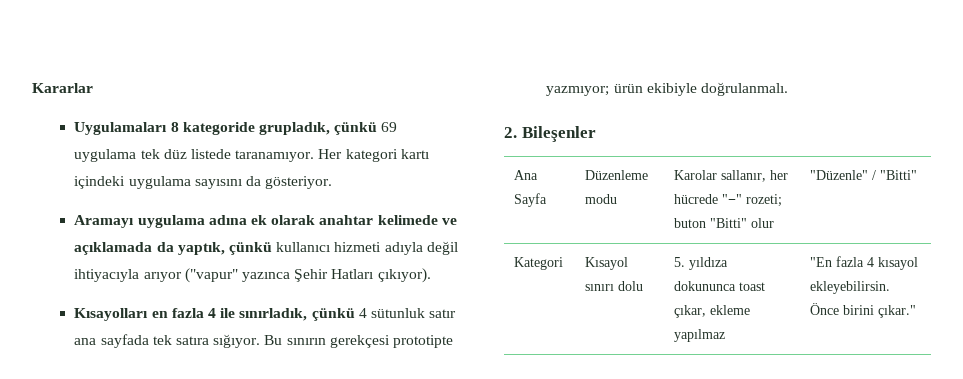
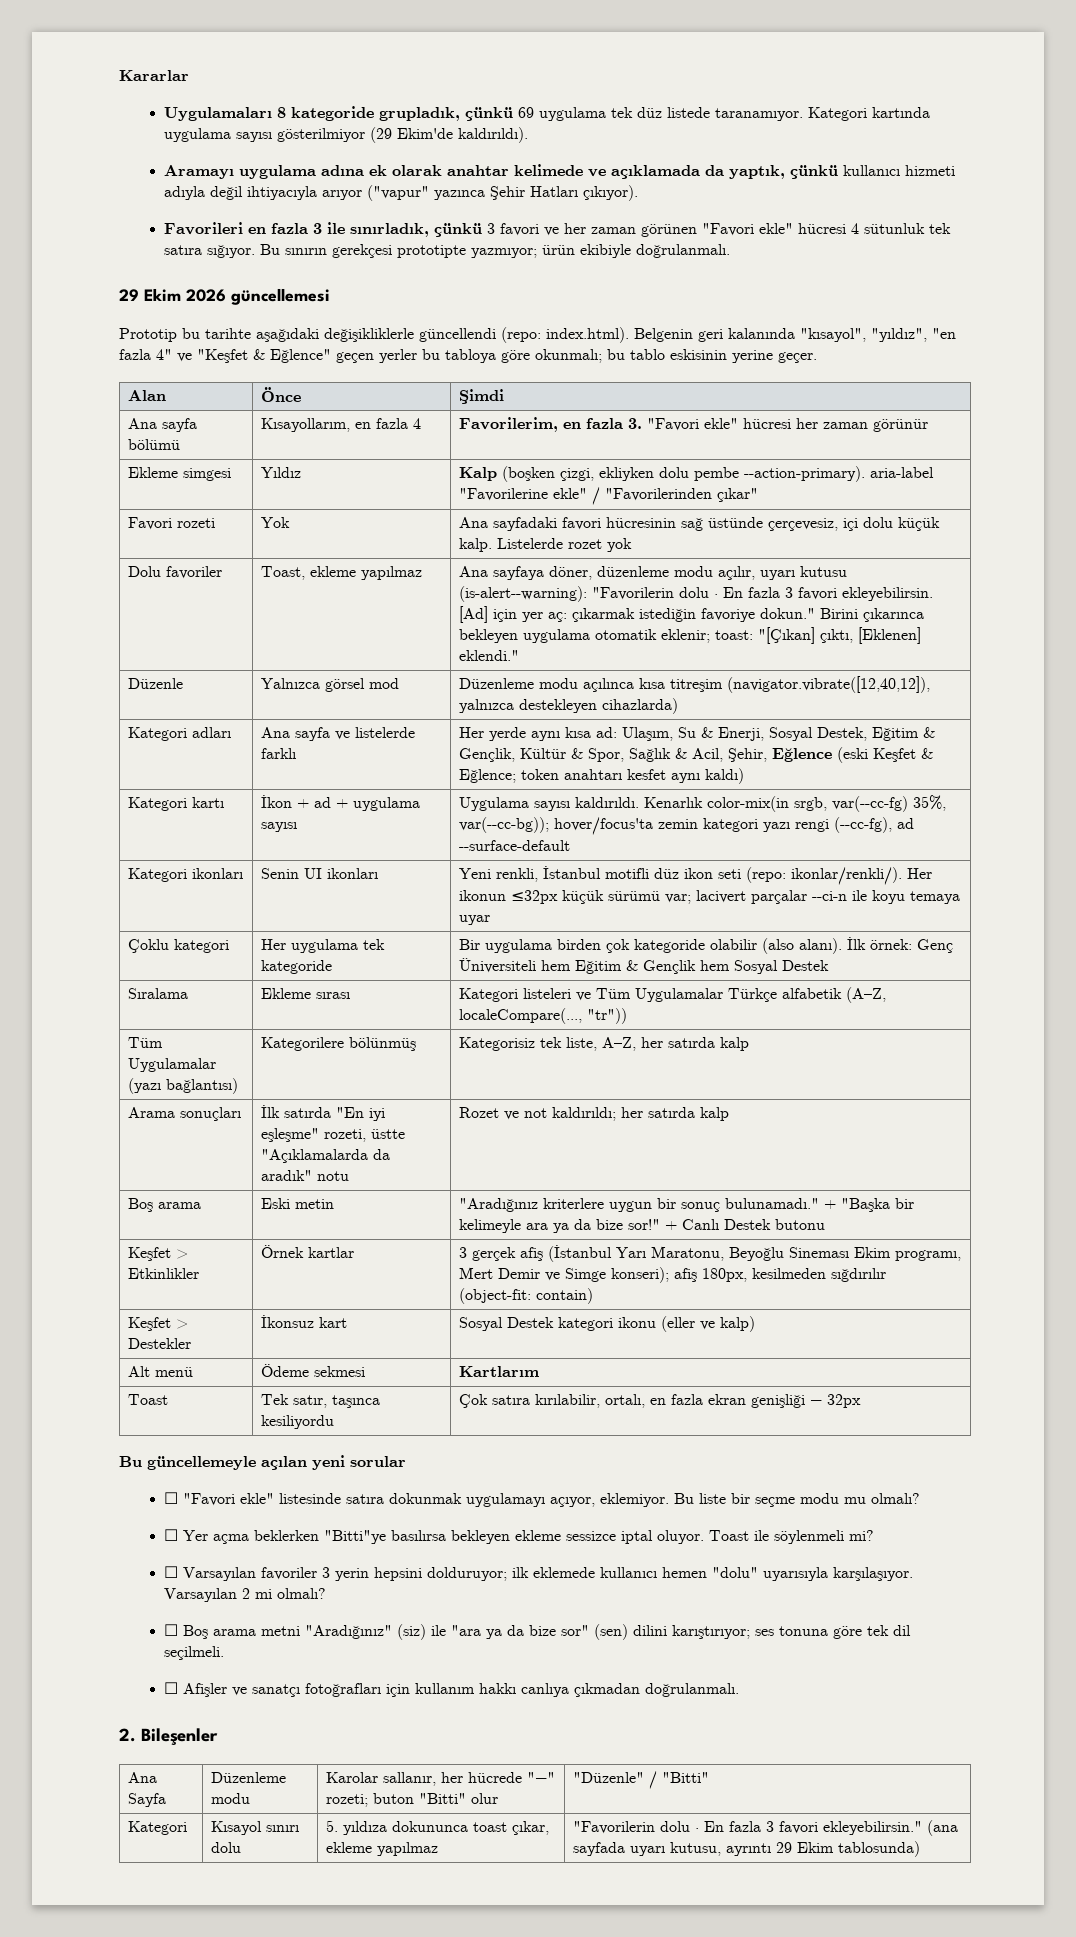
- Her kategori kartı içindeki uygulama sayısını da gösteriyor.
+ Kategori kartında uygulama sayısı gösterilmiyor (29 Ekim'de kaldırıldı).
- Kısayolları en fazla 4 ile sınırladık, çünkü 4 sütunluk satır ana sayfada tek satıra sığıyor.
+ Favorileri en fazla 3 ile sınırladık, çünkü 3 favori ve her zaman görünen "Favori ekle" hücresi 4 sütunluk tek satıra sığıyor.
+ 29 Ekim 2026 güncellemesi
+ Prototip bu tarihte aşağıdaki değişikliklerle güncellendi (repo: index.html). Belgenin geri kalanında "kısayol", "yıldız", "en fazla 4" ve "Keşfet & Eğlence" geçen yerler bu tabloya göre okunmalı; bu tablo eskisinin yerine geçer.
+ Alan | Önce | Şimdi
+ Ana sayfa bölümü | Kısayollarım, en fazla 4 | Favorilerim, en fazla 3. "Favori ekle" hücresi her zaman görünür
+ Ekleme simgesi | Yıldız | Kalp (boşken çizgi, ekliyken dolu pembe --action-primary). aria-label "Favorilerine ekle" / "Favorilerinden çıkar"
+ Favori rozeti | Yok | Ana sayfadaki favori hücresinin sağ üstünde çerçevesiz, içi dolu küçük kalp. Listelerde rozet yok
+ Dolu favoriler | Toast, ekleme yapılmaz | Ana sayfaya döner, düzenleme modu açılır, uyarı kutusu (is-alert--warning): "Favorilerin dolu · En fazla 3 favori ekleyebilirsin. [Ad] için yer aç: çıkarmak istediğin favoriye dokun." Birini çıkarınca bekleyen uygulama otomatik eklenir; toast: "[Çıkan] çıktı, [Eklenen] eklendi."
+ Düzenle | Yalnızca görsel mod | Düzenleme modu açılınca kısa titreşim (navigator.vibrate([12,40,12]), yalnızca destekleyen cihazlarda)
+ Kategori adları | Ana sayfa ve listelerde farklı | Her yerde aynı kısa ad: Ulaşım, Su & Enerji, Sosyal Destek, Eğitim & Gençlik, Kültür & Spor, Sağlık & Acil, Şehir, Eğlence (eski Keşfet & Eğlence; token anahtarı kesfet aynı kaldı)
+ Kategori kartı | İkon + ad + uygulama sayısı | Uygulama sayısı kaldırıldı. Kenarlık color-mix(in srgb, var(--cc-fg) 35%, var(--cc-bg)); hover/focus'ta zemin kategori yazı rengi (--cc-fg), ad --surface-default
+ Kategori ikonları | Senin UI ikonları | Yeni renkli, İstanbul motifli düz ikon seti (repo: ikonlar/renkli/). Her ikonun ≤32px küçük sürümü var; lacivert parçalar --ci-n ile koyu temaya uyar
+ Çoklu kategori | Her uygulama tek kategoride | Bir uygulama birden çok kategoride olabilir (also alanı). İlk örnek: Genç Üniversiteli hem Eğitim & Gençlik hem Sosyal Destek
+ Sıralama | Ekleme sırası | Kategori listeleri ve Tüm Uygulamalar Türkçe alfabetik (A–Z, localeCompare(..., "tr"))
+ Tüm Uygulamalar (yazı bağlantısı) | Kategorilere bölünmüş | Kategorisiz tek liste, A–Z, her satırda kalp
+ Arama sonuçları | İlk satırda "En iyi eşleşme" rozeti, üstte "Açıklamalarda da aradık" notu | Rozet ve not kaldırıldı; her satırda kalp
+ Boş arama | Eski metin | "Aradığınız kriterlere uygun bir sonuç bulunamadı." + "Başka bir kelimeyle ara ya da bize sor!" + Canlı Destek butonu
+ Keşfet > Etkinlikler | Örnek kartlar | 3 gerçek afiş (İstanbul Yarı Maratonu, Beyoğlu Sineması Ekim programı, Mert Demir ve Simge konseri); afiş 180px, kesilmeden sığdırılır (object-fit: contain)
+ Keşfet > Destekler | İkonsuz kart | Sosyal Destek kategori ikonu (eller ve kalp)
+ Alt menü | Ödeme sekmesi | Kartlarım
+ Toast | Tek satır, taşınca kesiliyordu | Çok satıra kırılabilir, ortalı, en fazla ekran genişliği − 32px
+ Bu güncellemeyle açılan yeni sorular
+ ☐ "Favori ekle" listesinde satıra dokunmak uygulamayı açıyor, eklemiyor. Bu liste bir seçme modu mu olmalı?
+ ☐ Yer açma beklerken "Bitti"ye basılırsa bekleyen ekleme sessizce iptal oluyor. Toast ile söylenmeli mi?
+ ☐ Varsayılan favoriler 3 yerin hepsini dolduruyor; ilk eklemede kullanıcı hemen "dolu" uyarısıyla karşılaşıyor. Varsayılan 2 mi olmalı?
+ ☐ Boş arama metni "Aradığınız" (siz) ile "ara ya da bize sor" (sen) dilini karıştırıyor; ses tonuna göre tek dil seçilmeli.
+ ☐ Afişler ve sanatçı fotoğrafları için kullanım hakkı canlıya çıkmadan doğrulanmalı.
- Kategori | Kısayol sınırı dolu | 5. yıldıza dokununca toast çıkar, ekleme yapılmaz | "En fazla 4 kısayol ekleyebilirsin. Önce birini çıkar."
+ Kategori | Kısayol sınırı dolu | 5. yıldıza dokununca toast çıkar, ekleme yapılmaz | "Favorilerin dolu · En fazla 3 favori ekleyebilirsin." (ana sayfada uyarı kutusu, ayrıntı 29 Ekim tablosunda)

